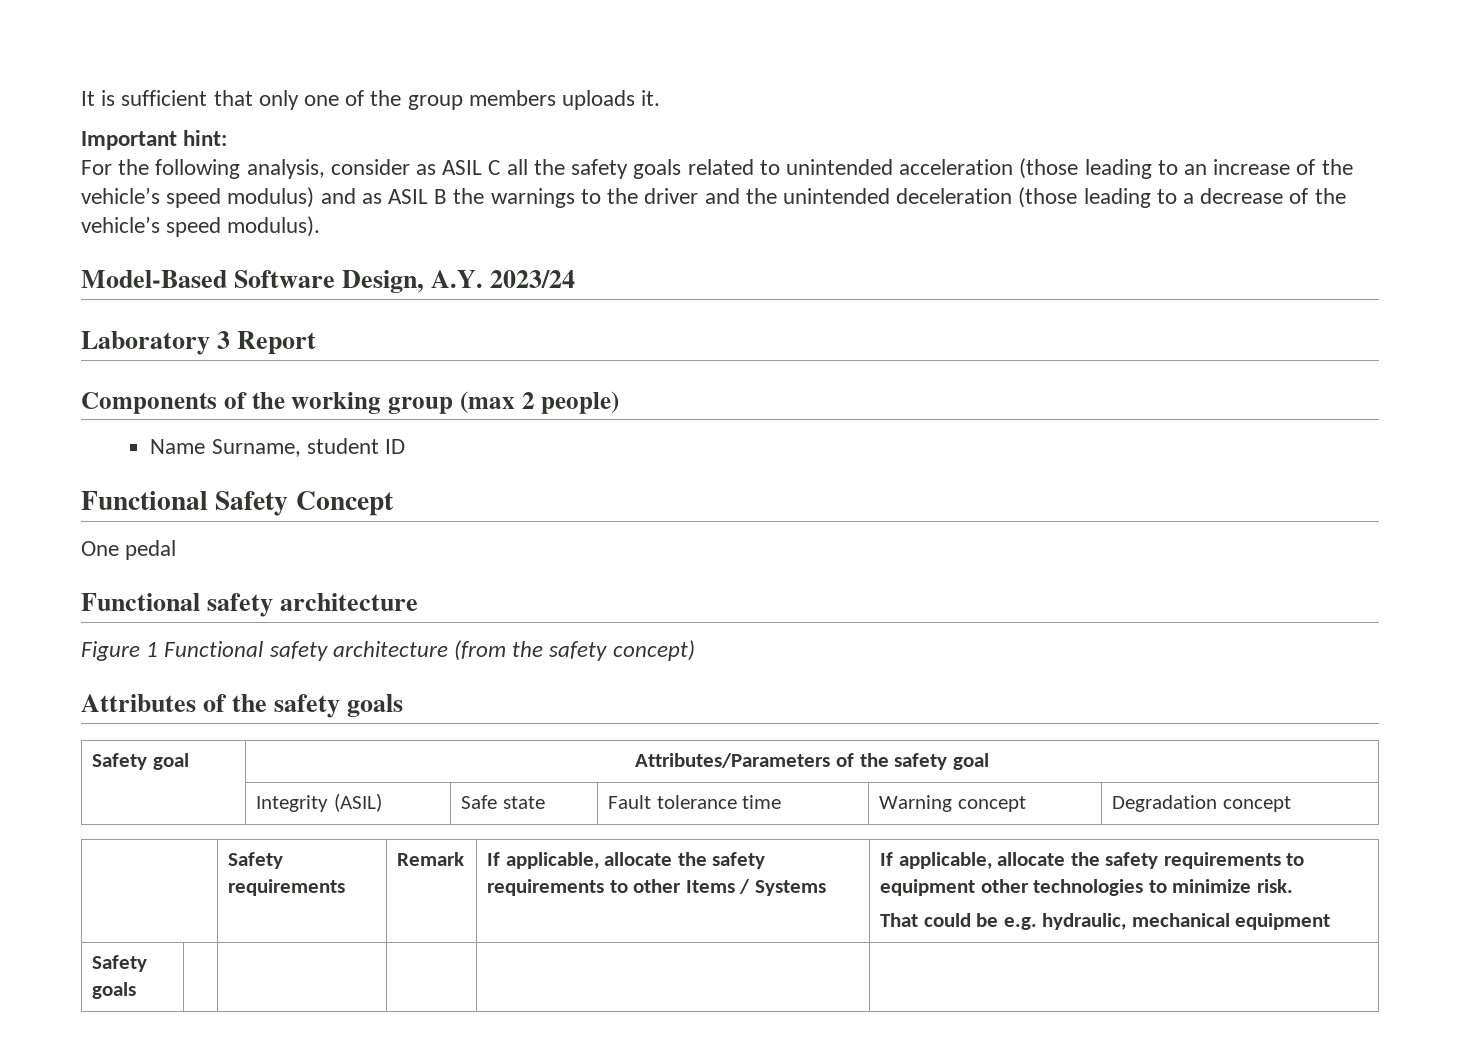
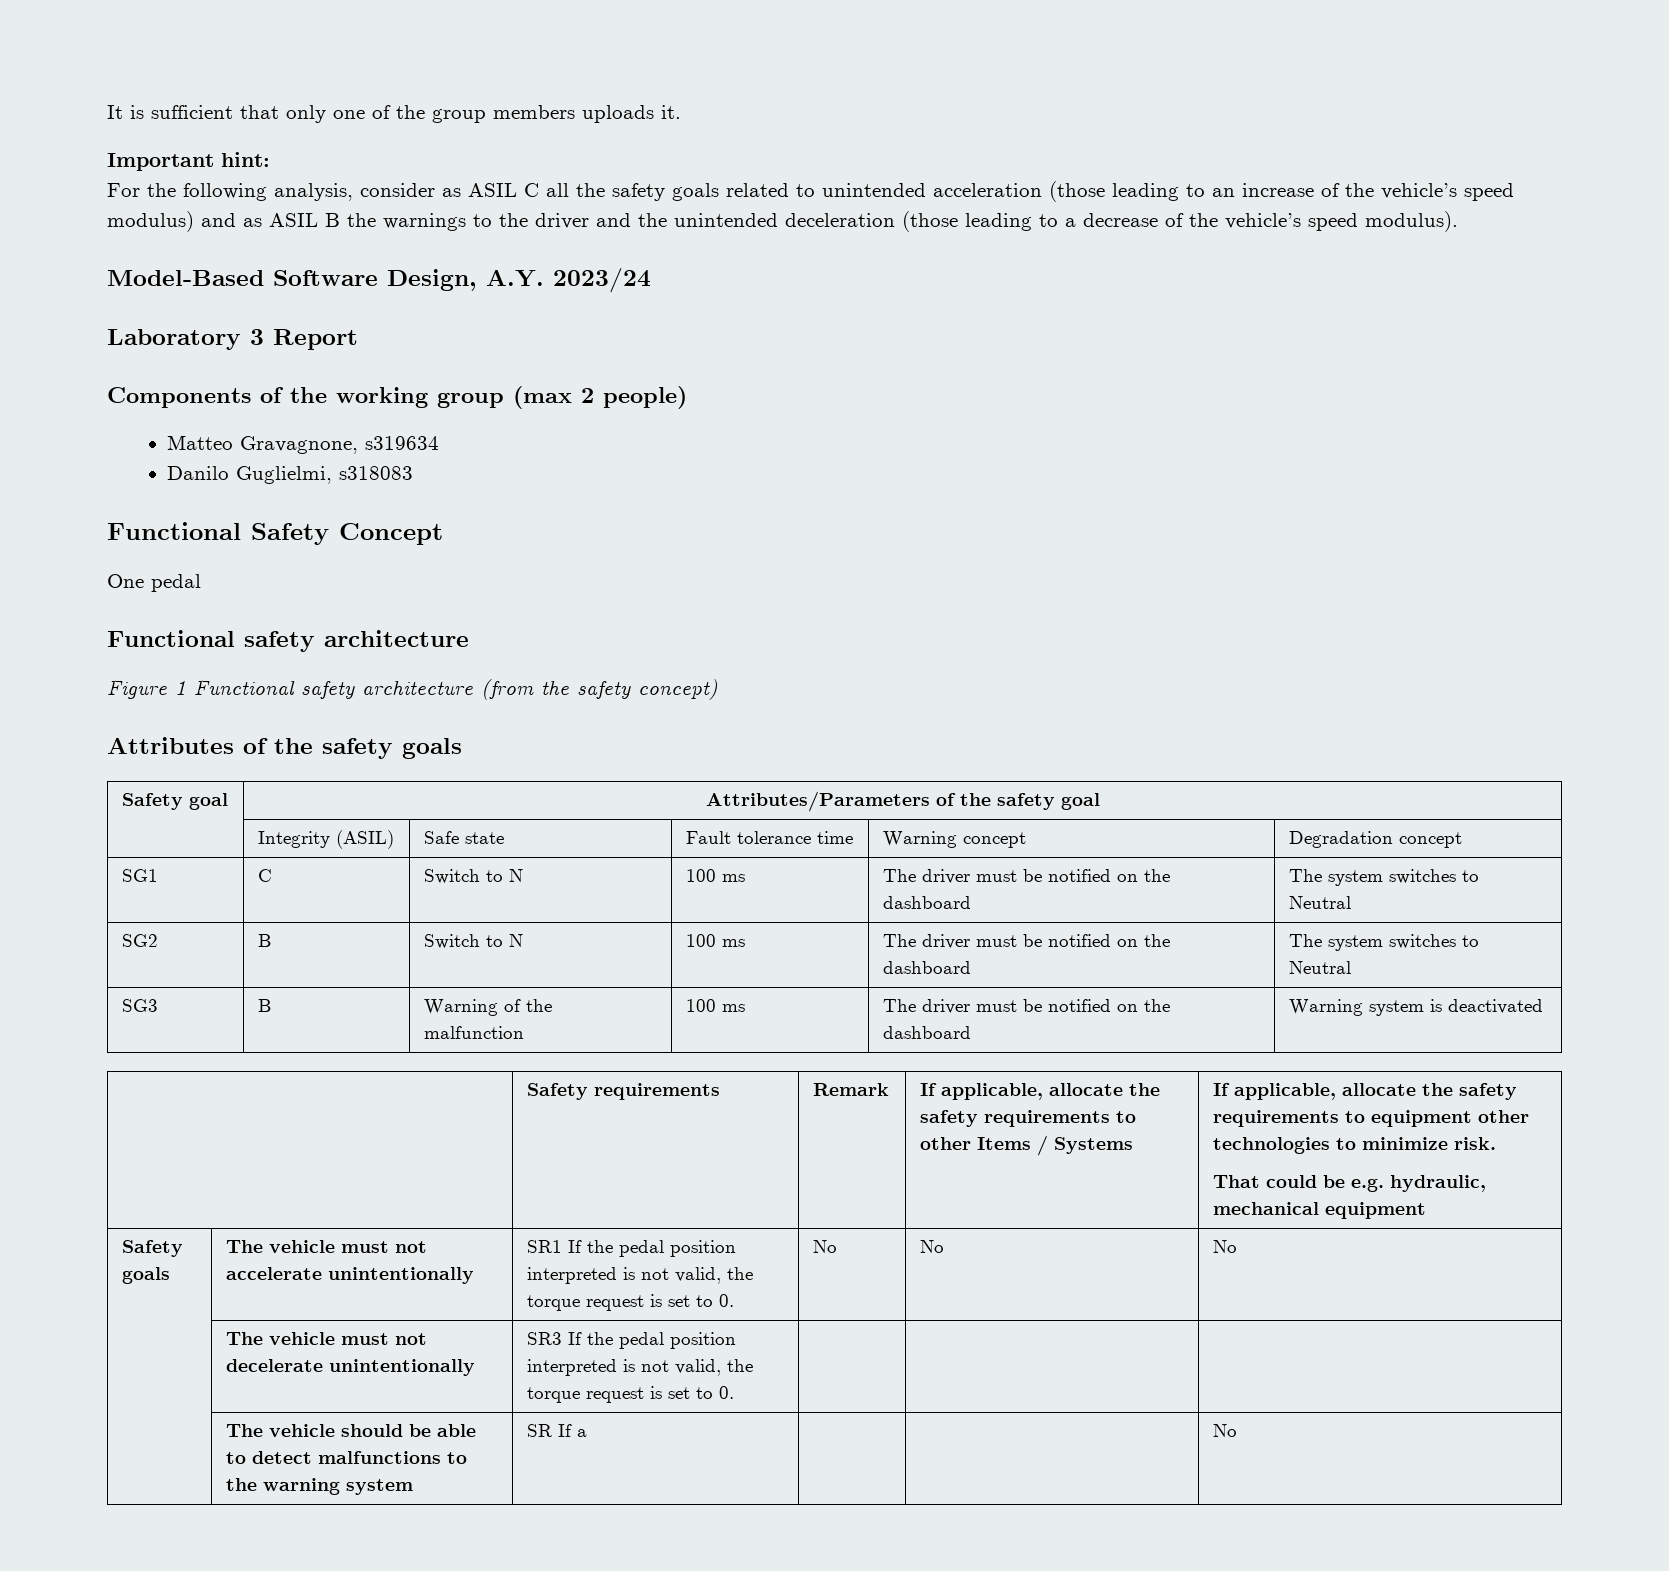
- Name Surname, student ID
+ Matteo Gravagnone, s319634
+ Danilo Guglielmi, s318083
+ SG1 | C | Switch to N | 100 ms | The driver must be notified on the dashboard | The system switches to Neutral
+ SG2 | B | Switch to N | 100 ms | The driver must be notified on the dashboard | The system switches to Neutral
+ SG3 | B | Warning of the malfunction | 100 ms | The driver must be notified on the dashboard | Warning system is deactivated
- Safety goals | | | | |
+ Safety goals | The vehicle must not accelerate unintentionally | SR1 If the pedal position interpreted is not valid, the torque request is set to 0. | No | No | No
+ | The vehicle must not decelerate unintentionally | SR3 If the pedal position interpreted is not valid, the torque request is set to 0. | | |
+ | The vehicle should be able to detect malfunctions to the warning system | SR If a | | | No

